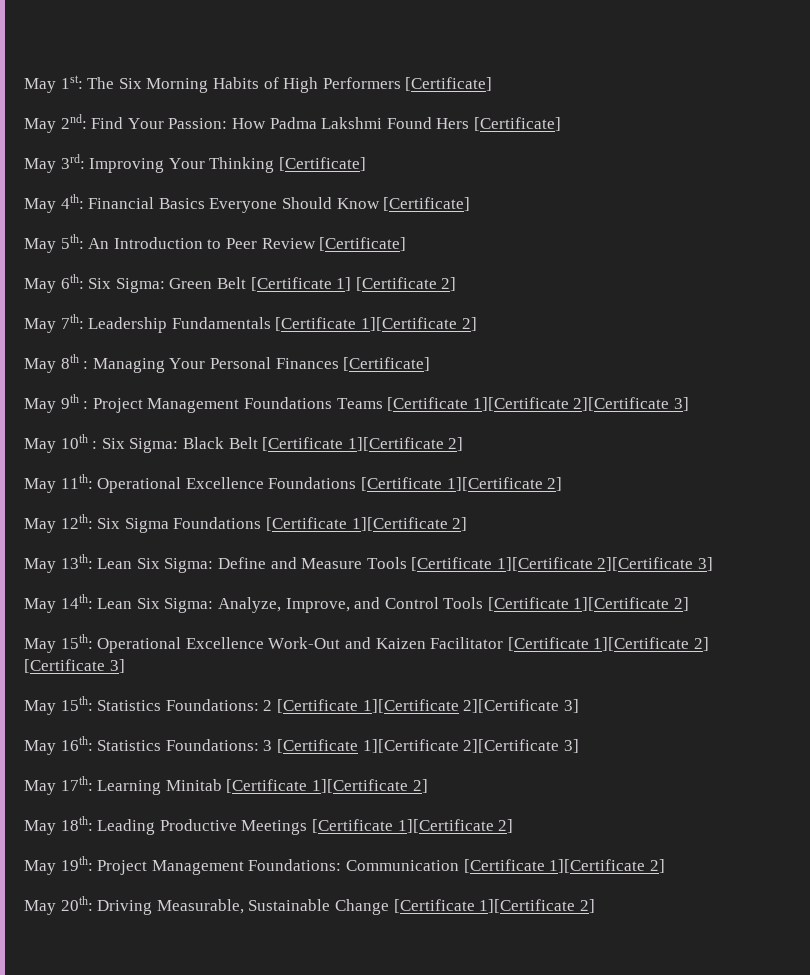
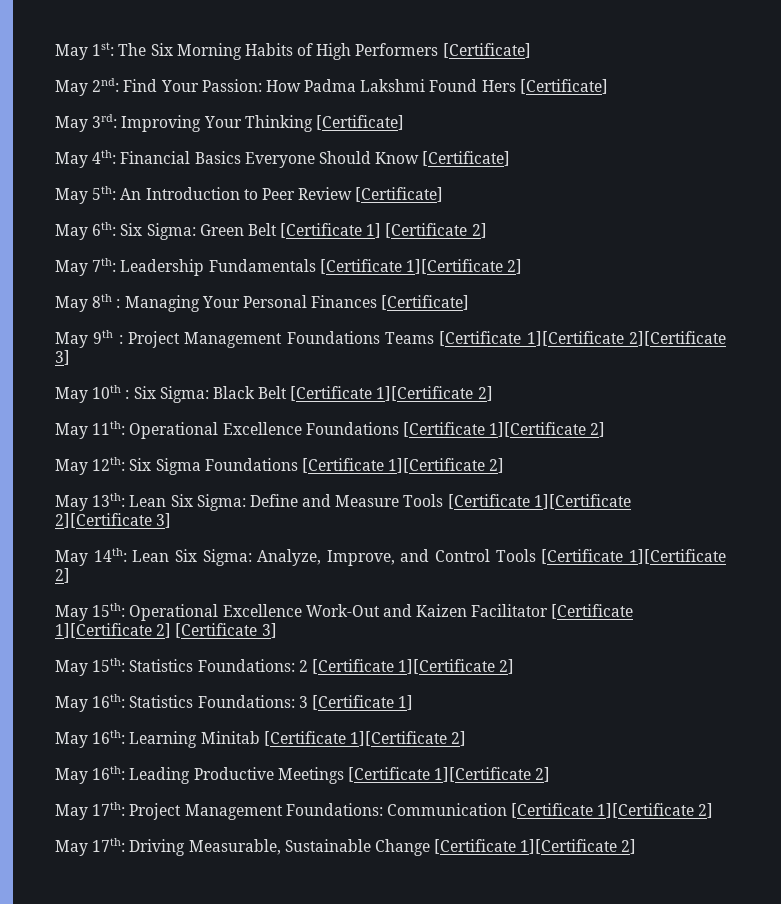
- May 15th: Statistics Foundations: 2 [Certificate 1][Certificate 2][Certificate 3]
+ May 15th: Statistics Foundations: 2 [Certificate 1][Certificate 2]
- May 16th: Statistics Foundations: 3 [Certificate 1][Certificate 2][Certificate 3]
- May 17th: Learning Minitab [Certificate 1][Certificate 2]
+ May 16th: Statistics Foundations: 3 [Certificate 1]
+ May 16th: Learning Minitab [Certificate 1][Certificate 2]
- May 18th: Leading Productive Meetings [Certificate 1][Certificate 2]
+ May 16th: Leading Productive Meetings [Certificate 1][Certificate 2]
- May 19th: Project Management Foundations: Communication [Certificate 1][Certificate 2]
+ May 17th: Project Management Foundations: Communication [Certificate 1][Certificate 2]
- May 20th: Driving Measurable, Sustainable Change [Certificate 1][Certificate 2]
+ May 17th: Driving Measurable, Sustainable Change [Certificate 1][Certificate 2]

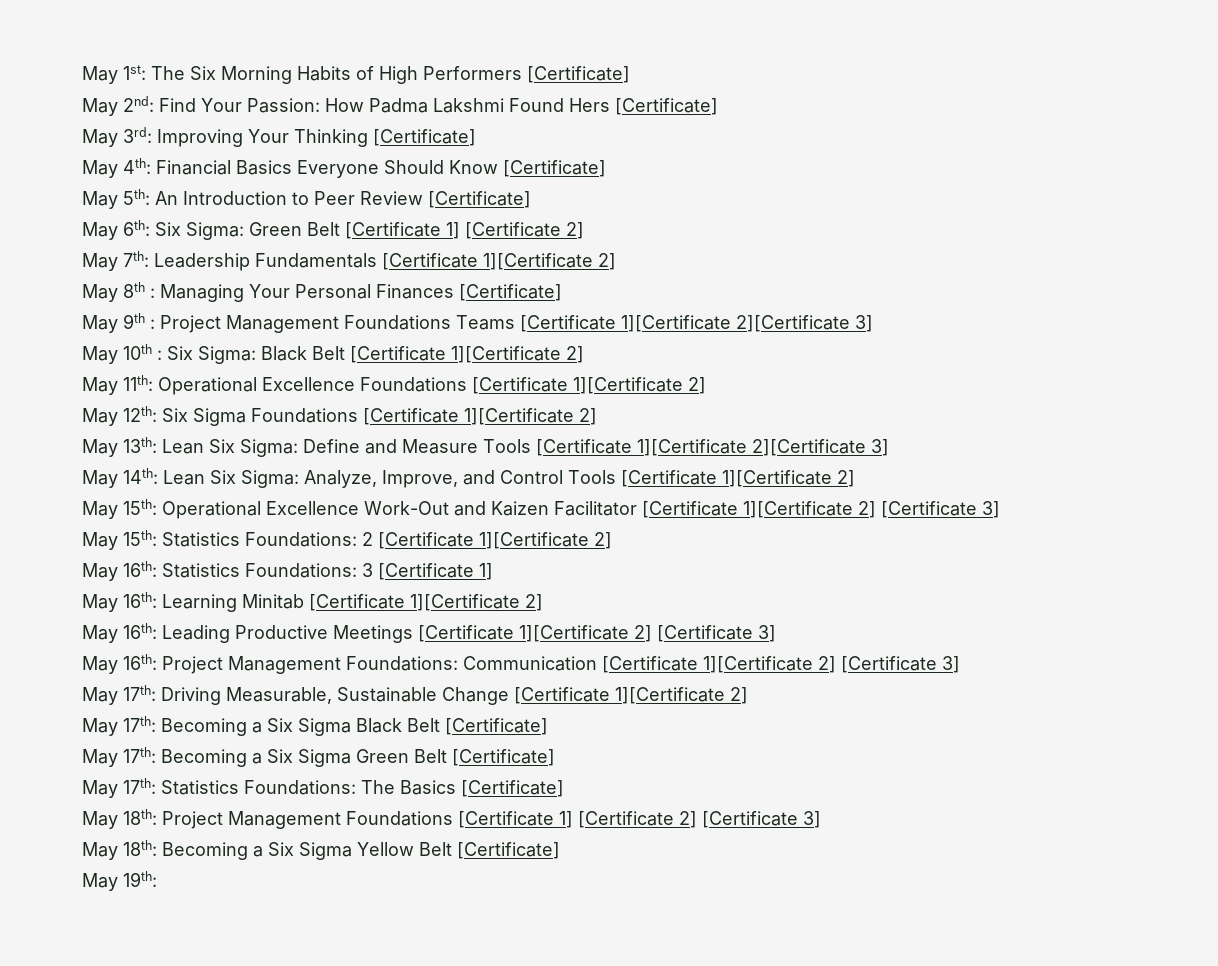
- May 16th: Leading Productive Meetings [Certificate 1][Certificate 2]
- May 17th: Project Management Foundations: Communication [Certificate 1][Certificate 2]
+ May 16th: Leading Productive Meetings [Certificate 1][Certificate 2] [Certificate 3]
+ May 16th: Project Management Foundations: Communication [Certificate 1][Certificate 2] [Certificate 3]
+ May 17th: Becoming a Six Sigma Black Belt [Certificate]
+ May 17th: Becoming a Six Sigma Green Belt [Certificate]
+ May 17th: Statistics Foundations: The Basics [Certificate]
+ May 18th: Project Management Foundations [Certificate 1] [Certificate 2] [Certificate 3]
+ May 18th: Becoming a Six Sigma Yellow Belt [Certificate]
+ May 19th:

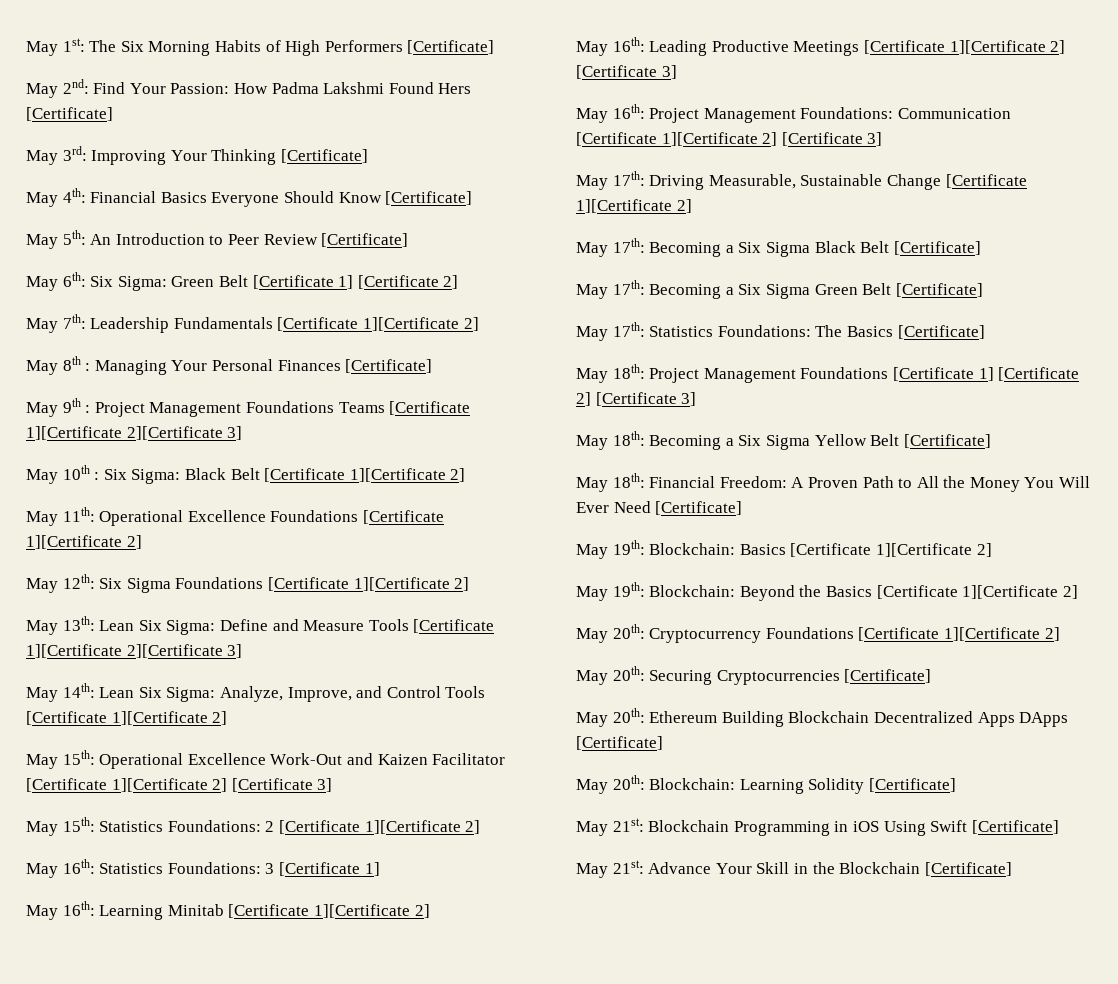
- May 19th:
+ May 18th: Financial Freedom: A Proven Path to All the Money You Will Ever Need [Certificate]
+ May 19th: Blockchain: Basics [Certificate 1][Certificate 2]
+ May 19th: Blockchain: Beyond the Basics [Certificate 1][Certificate 2]
+ May 20th: Cryptocurrency Foundations [Certificate 1][Certificate 2]
+ May 20th: Securing Cryptocurrencies [Certificate]
+ May 20th: Ethereum Building Blockchain Decentralized Apps DApps [Certificate]
+ May 20th: Blockchain: Learning Solidity [Certificate]
+ May 21st: Blockchain Programming in iOS Using Swift [Certificate]
+ May 21st: Advance Your Skill in the Blockchain [Certificate]

